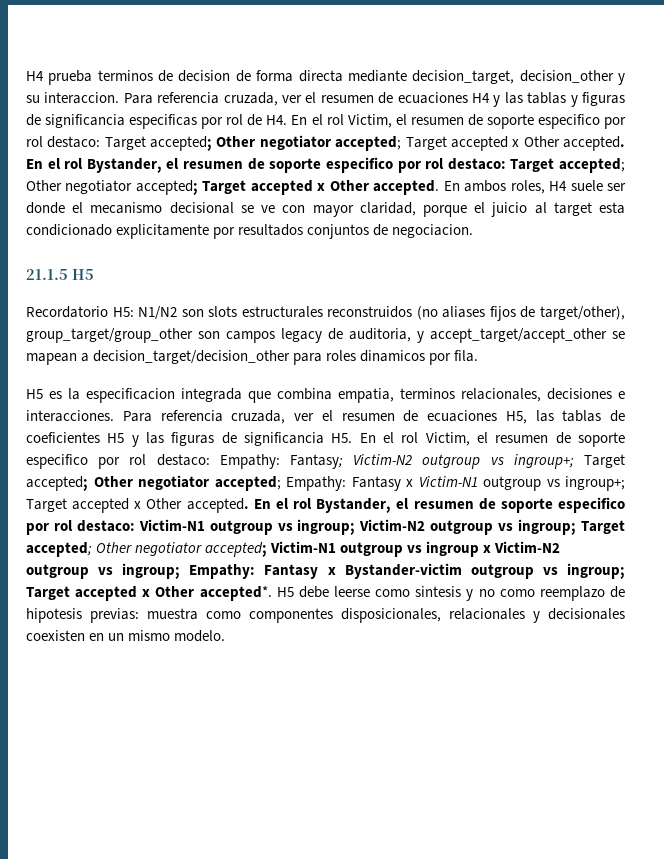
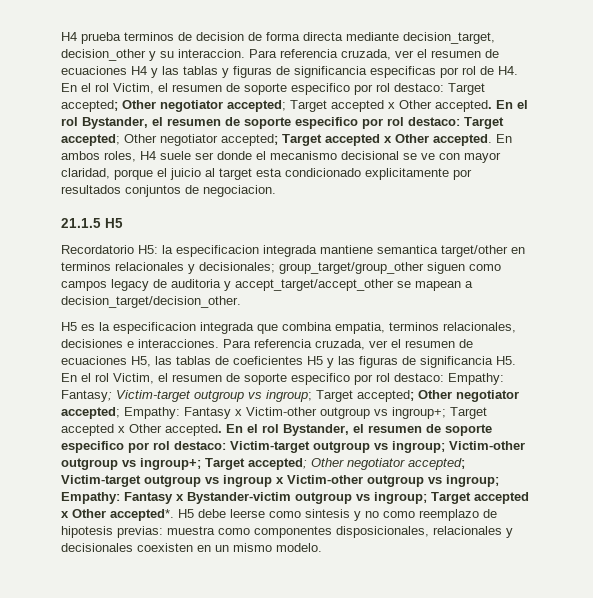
- Recordatorio H5: N1/N2 son slots estructurales reconstruidos (no aliases fijos de target/other), group_target/group_other son campos legacy de auditoria, y accept_target/accept_other se mapean a decision_target/decision_other para roles dinamicos por fila.
+ Recordatorio H5: la especificacion integrada mantiene semantica target/other en terminos relacionales y decisionales; group_target/group_other siguen como campos legacy de auditoria y accept_target/accept_other se mapean a decision_target/decision_other.
- Para referencia cruzada, ver el resumen de ecuaciones H5, las tablas de coeficientes H5 y las figuras de significancia H5. En el rol Victim, el resumen de soporte especifico por rol destaco: Empathy: Fantasy; Victim-N2 outgroup vs ingroup+; Target accepted; Other negotiator accepted; Empathy: Fantasy x Victim-N1 outgroup vs ingroup+; Target accepted x Other accepted.
+ Para referencia cruzada, ver el resumen de ecuaciones H5, las tablas de coeficientes H5 y las figuras de significancia H5. En el rol Victim, el resumen de soporte especifico por rol destaco: Empathy: Fantasy; Victim-target outgroup vs ingroup; Target accepted; Other negotiator accepted; Empathy: Fantasy x Victim-other outgroup vs ingroup+; Target accepted x Other accepted.
- En el rol Bystander, el resumen de soporte especifico por rol destaco: Victim-N1 outgroup vs ingroup; Victim-N2 outgroup vs ingroup; Target accepted; Other negotiator accepted; Victim-N1 outgroup vs ingroup x Victim-N2 outgroup vs ingroup; Empathy: Fantasy x Bystander-victim outgroup vs ingroup; Target accepted x Other accepted*.
+ En el rol Bystander, el resumen de soporte especifico por rol destaco: Victim-target outgroup vs ingroup; Victim-other outgroup vs ingroup+; Target accepted; Other negotiator accepted; Victim-target outgroup vs ingroup x Victim-other outgroup vs ingroup; Empathy: Fantasy x Bystander-victim outgroup vs ingroup; Target accepted x Other accepted*.

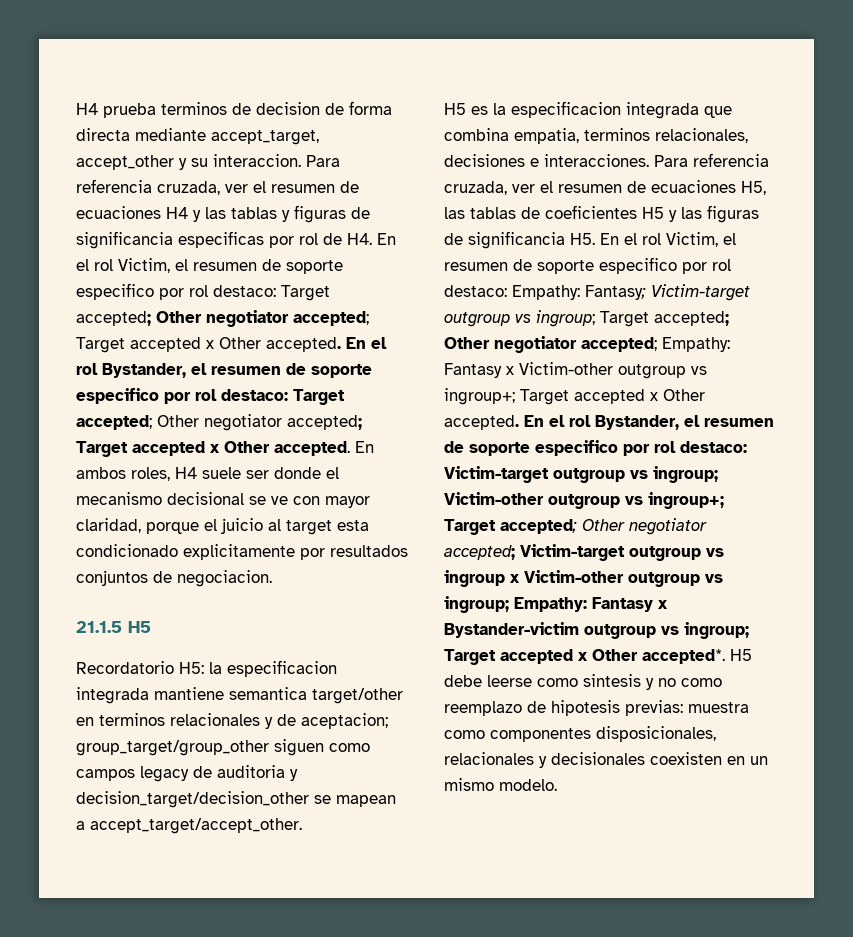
- H4 prueba terminos de decision de forma directa mediante decision_target, decision_other y su interaccion.
+ H4 prueba terminos de decision de forma directa mediante accept_target, accept_other y su interaccion.
- Recordatorio H5: la especificacion integrada mantiene semantica target/other en terminos relacionales y decisionales; group_target/group_other siguen como campos legacy de auditoria y accept_target/accept_other se mapean a decision_target/decision_other.
+ Recordatorio H5: la especificacion integrada mantiene semantica target/other en terminos relacionales y de aceptacion; group_target/group_other siguen como campos legacy de auditoria y decision_target/decision_other se mapean a accept_target/accept_other.

